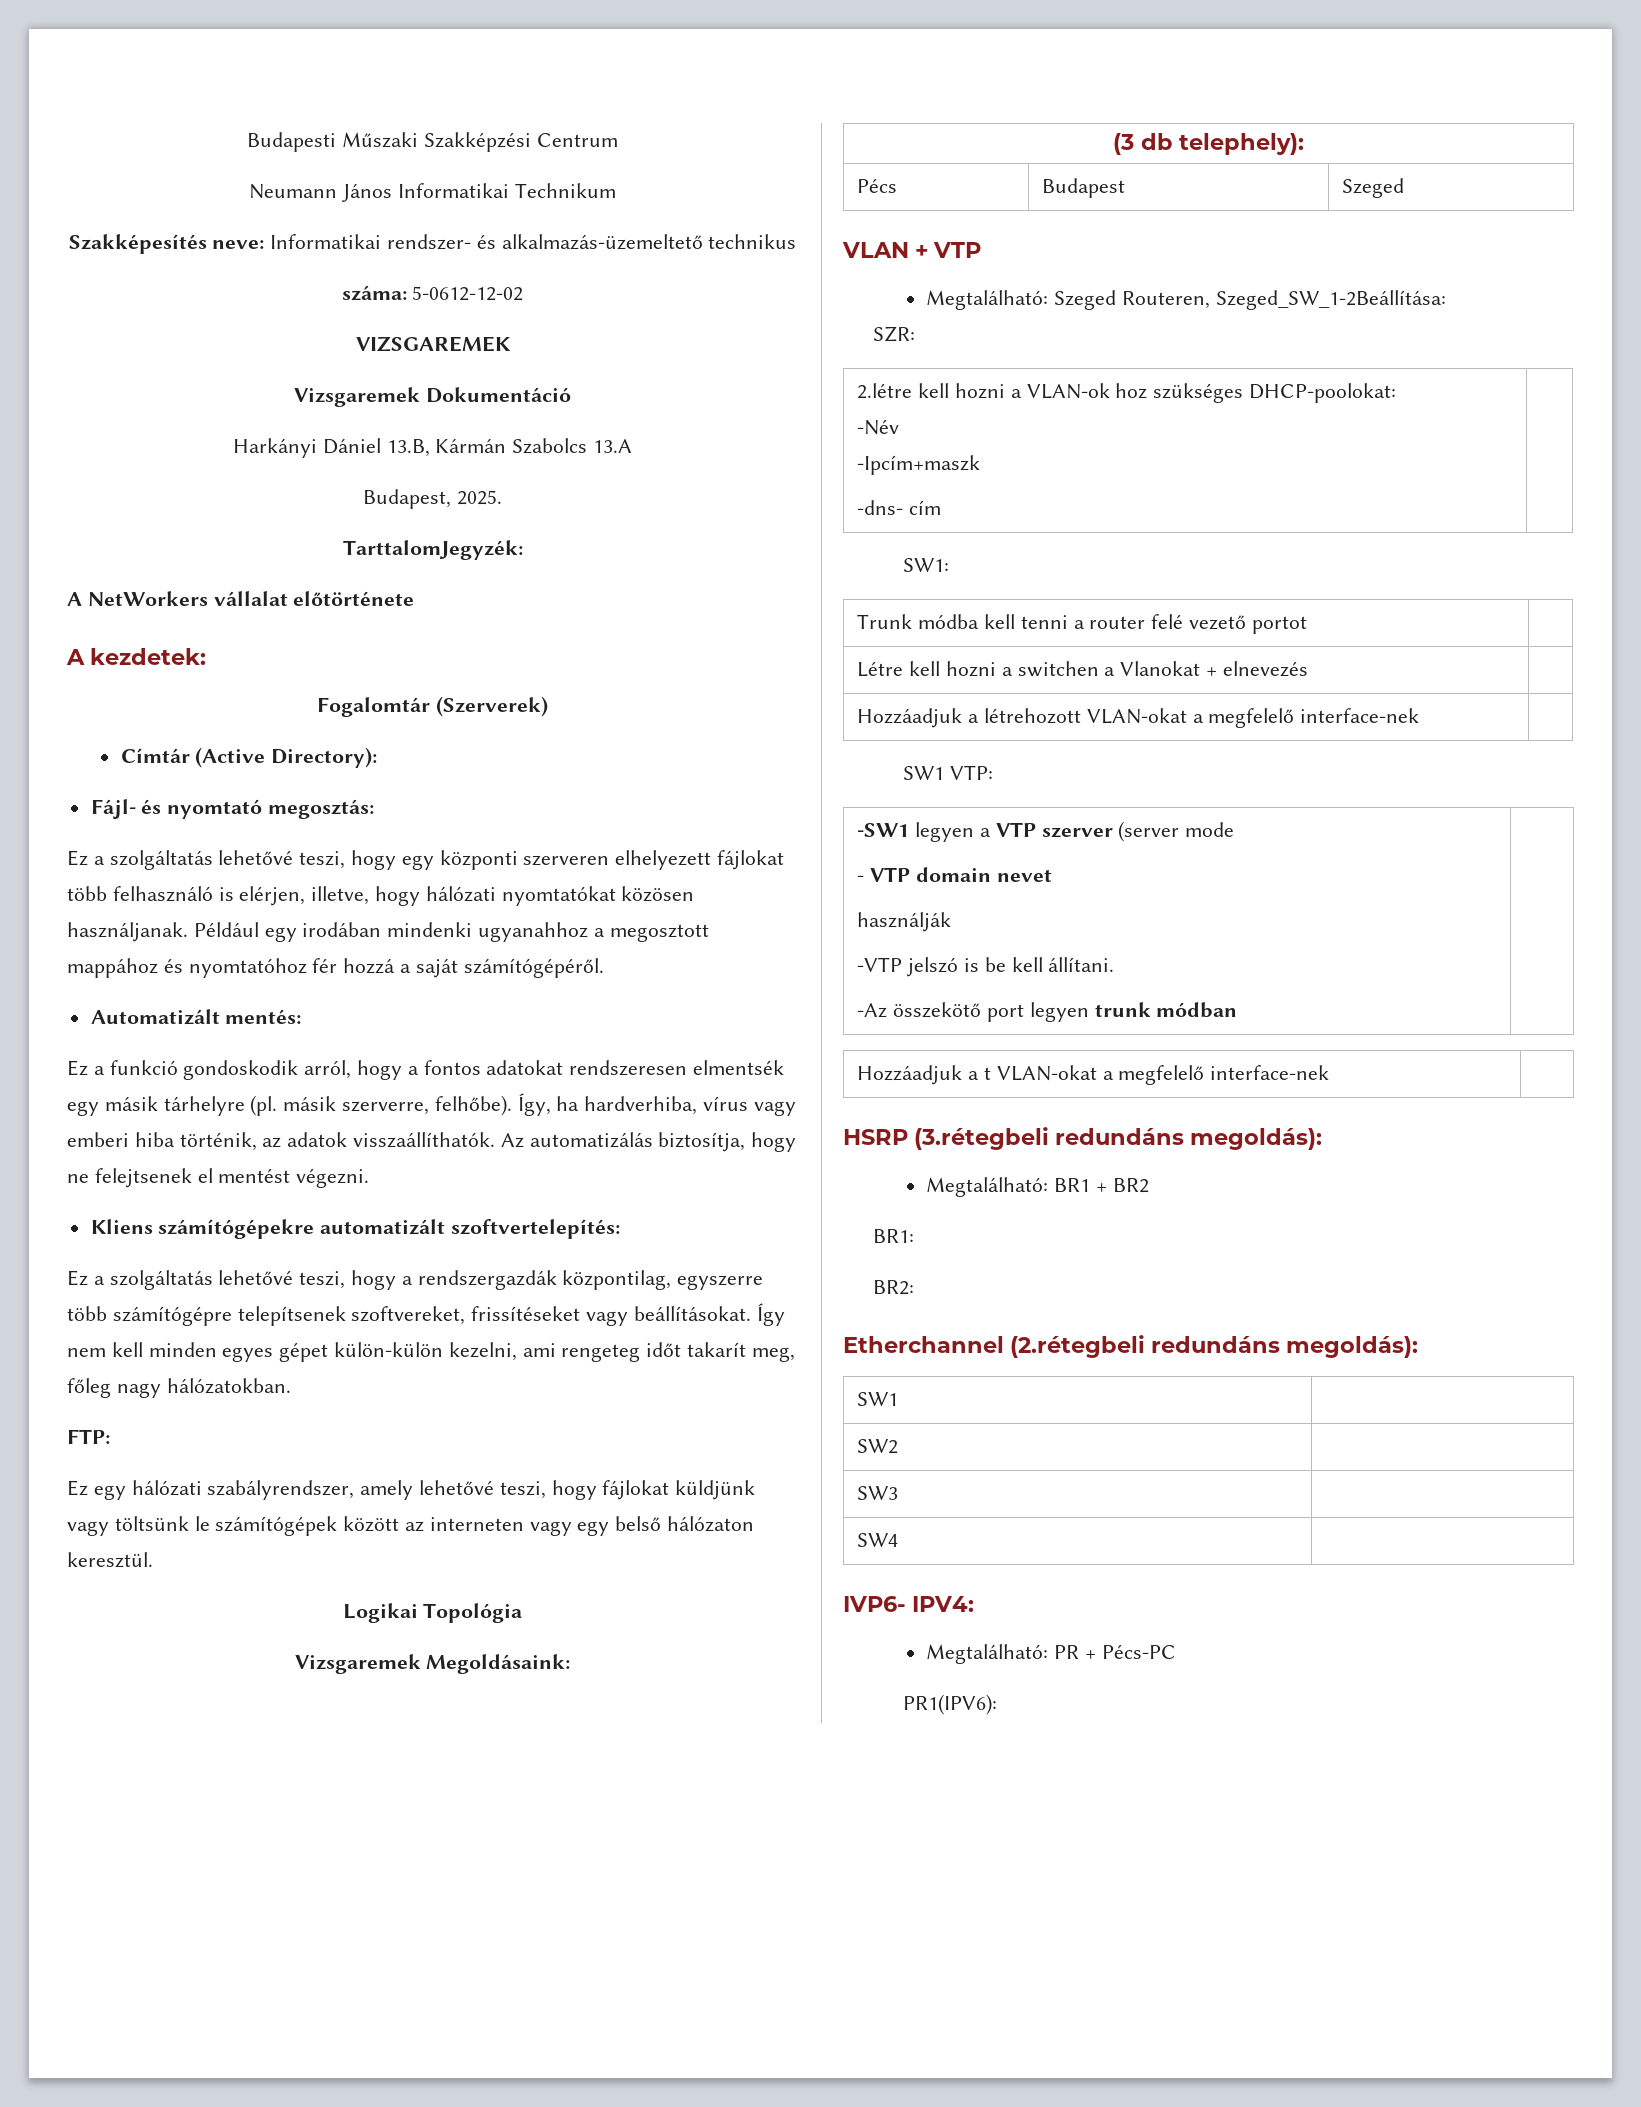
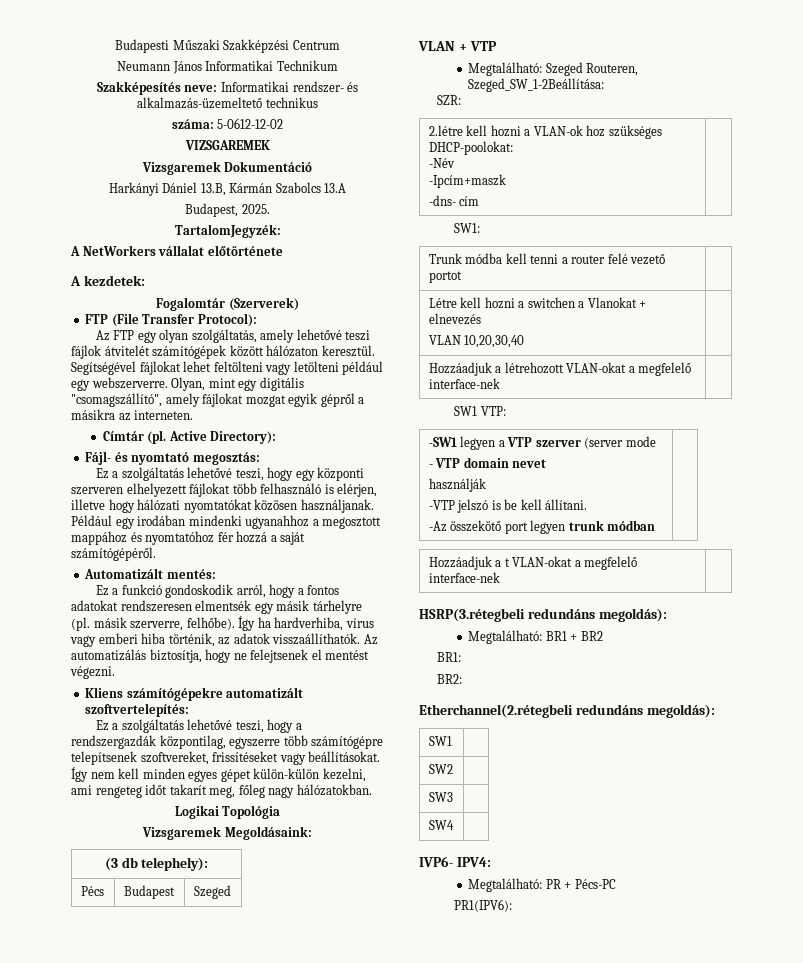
- TarttalomJegyzék:
+ TartalomJegyzék:
+ FTP (File Transfer Protocol):
+ Az FTP egy olyan szolgáltatás, amely lehetővé teszi fájlok átvitelét számítógépek között hálózaton keresztül. Segítségével fájlokat lehet feltölteni vagy letölteni például egy webszerverre. Olyan, mint egy digitális "csomagszállító", amely fájlokat mozgat egyik gépről a másikra az interneten.
- Címtár (Active Directory):
+ Címtár (pl. Active Directory):
- Ez a szolgáltatás lehetővé teszi, hogy egy központi szerveren elhelyezett fájlokat több felhasználó is elérjen, illetve, hogy hálózati nyomtatókat közösen használjanak.
+ Ez a szolgáltatás lehetővé teszi, hogy egy központi szerveren elhelyezett fájlokat több felhasználó is elérjen, illetve hogy hálózati nyomtatókat közösen használjanak.
- Így, ha hardverhiba, vírus vagy emberi hiba történik, az adatok visszaállíthatók.
+ Így ha hardverhiba, vírus vagy emberi hiba történik, az adatok visszaállíthatók.
- FTP:
- Ez egy hálózati szabályrendszer, amely lehetővé teszi, hogy fájlokat küldjünk vagy töltsünk le számítógépek között az interneten vagy egy belső hálózaton keresztül.
- Létre kell hozni a switchen a Vlanokat + elnevezés |
+ Létre kell hozni a switchen a Vlanokat + elnevezés
+ VLAN 10,20,30,40 |
- HSRP (3.rétegbeli redundáns megoldás):
+ HSRP(3.rétegbeli redundáns megoldás):
- Etherchannel (2.rétegbeli redundáns megoldás):
+ Etherchannel(2.rétegbeli redundáns megoldás):

